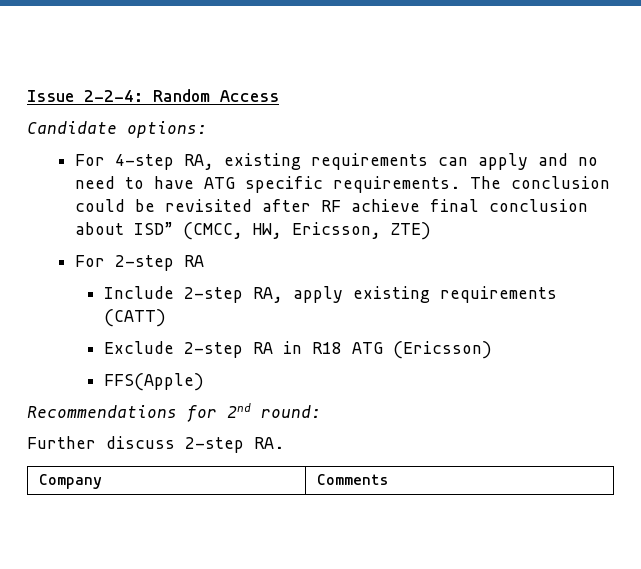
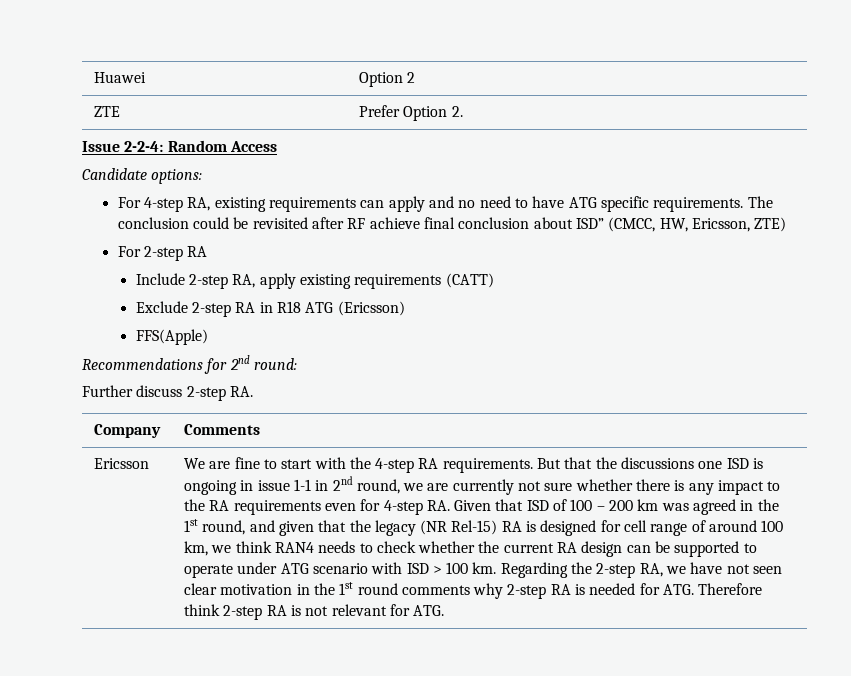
+ Huawei | Option 2
+ ZTE | Prefer Option 2.
+ Ericsson | We are fine to start with the 4-step RA requirements. But that the discussions one ISD is ongoing in issue 1-1 in 2nd round, we are currently not sure whether there is any impact to the RA requirements even for 4-step RA. Given that ISD of 100 – 200 km was agreed in the 1st round, and given that the legacy (NR Rel-15) RA is designed for cell range of around 100 km, we think RAN4 needs to check whether the current RA design can be supported to operate under ATG scenario with ISD > 100 km. Regarding the 2-step RA, we have not seen clear motivation in the 1st round comments why 2-step RA is needed for ATG. Therefore think 2-step RA is not relevant for ATG.

